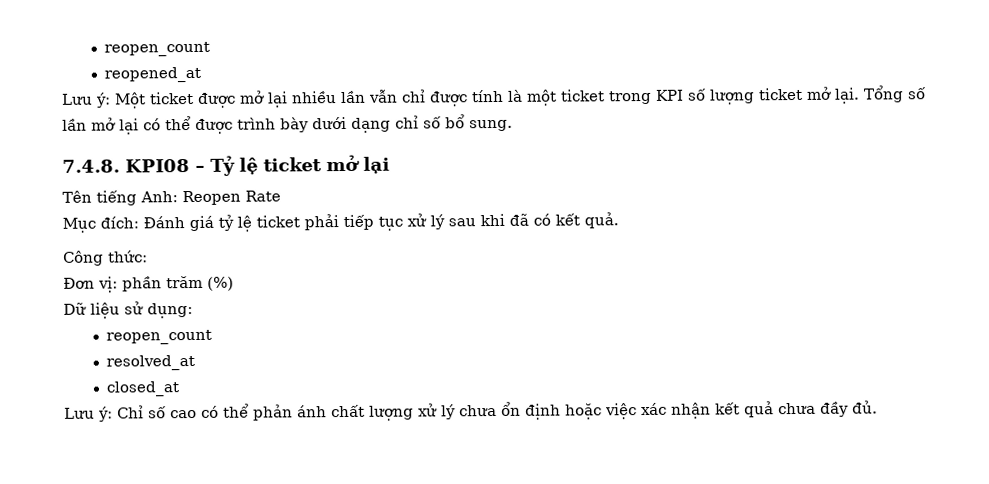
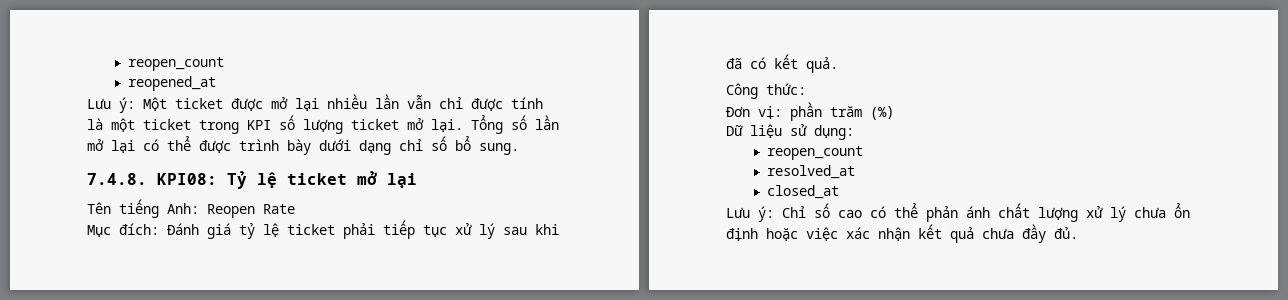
- 7.4.8. KPI08 – Tỷ lệ ticket mở lại
+ 7.4.8. KPI08: Tỷ lệ ticket mở lại

